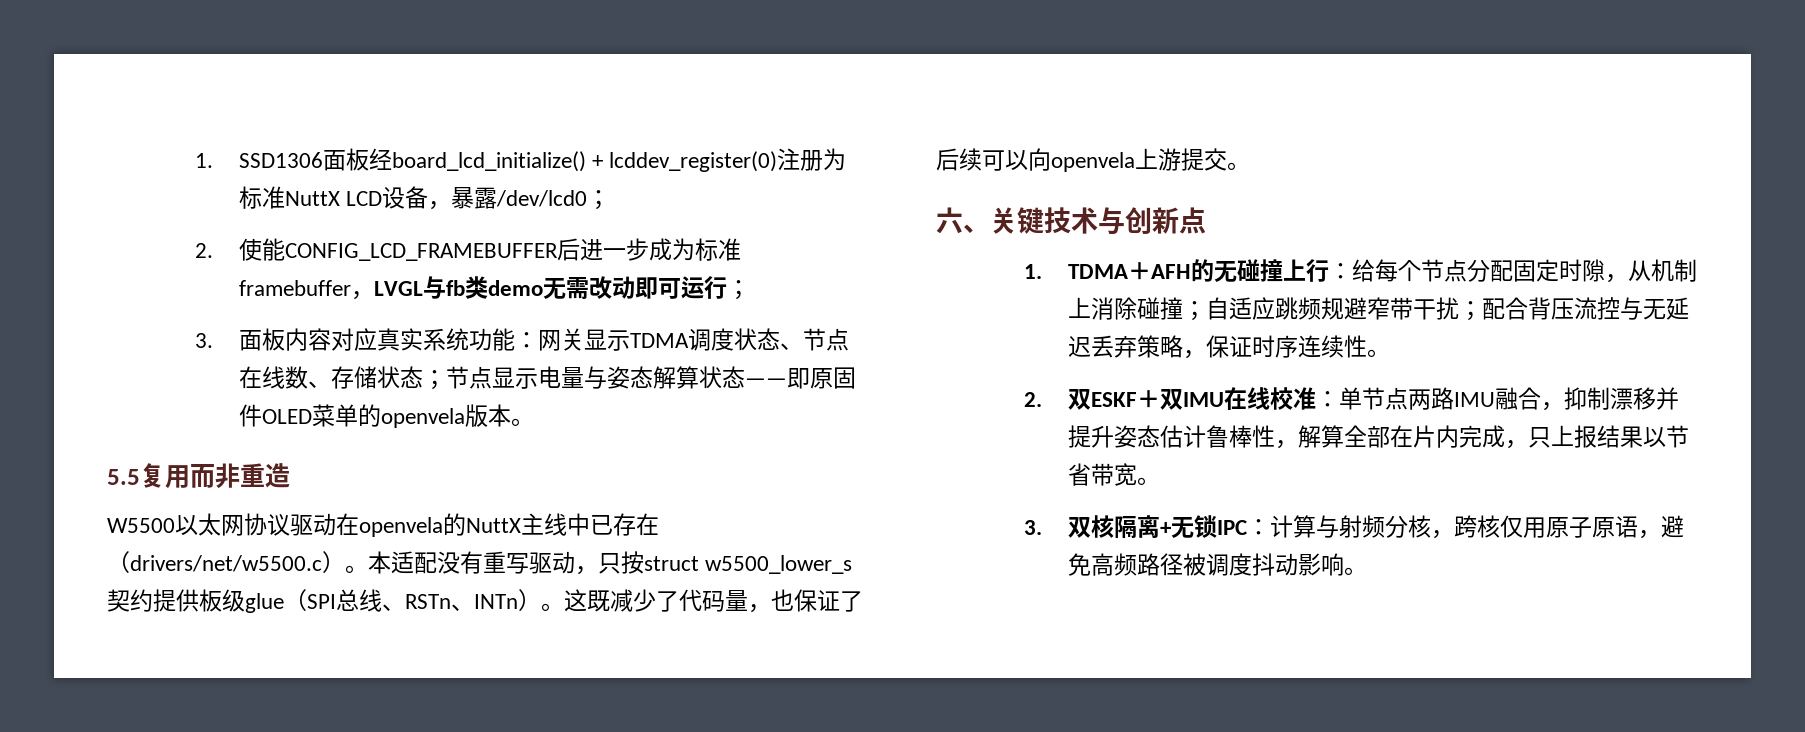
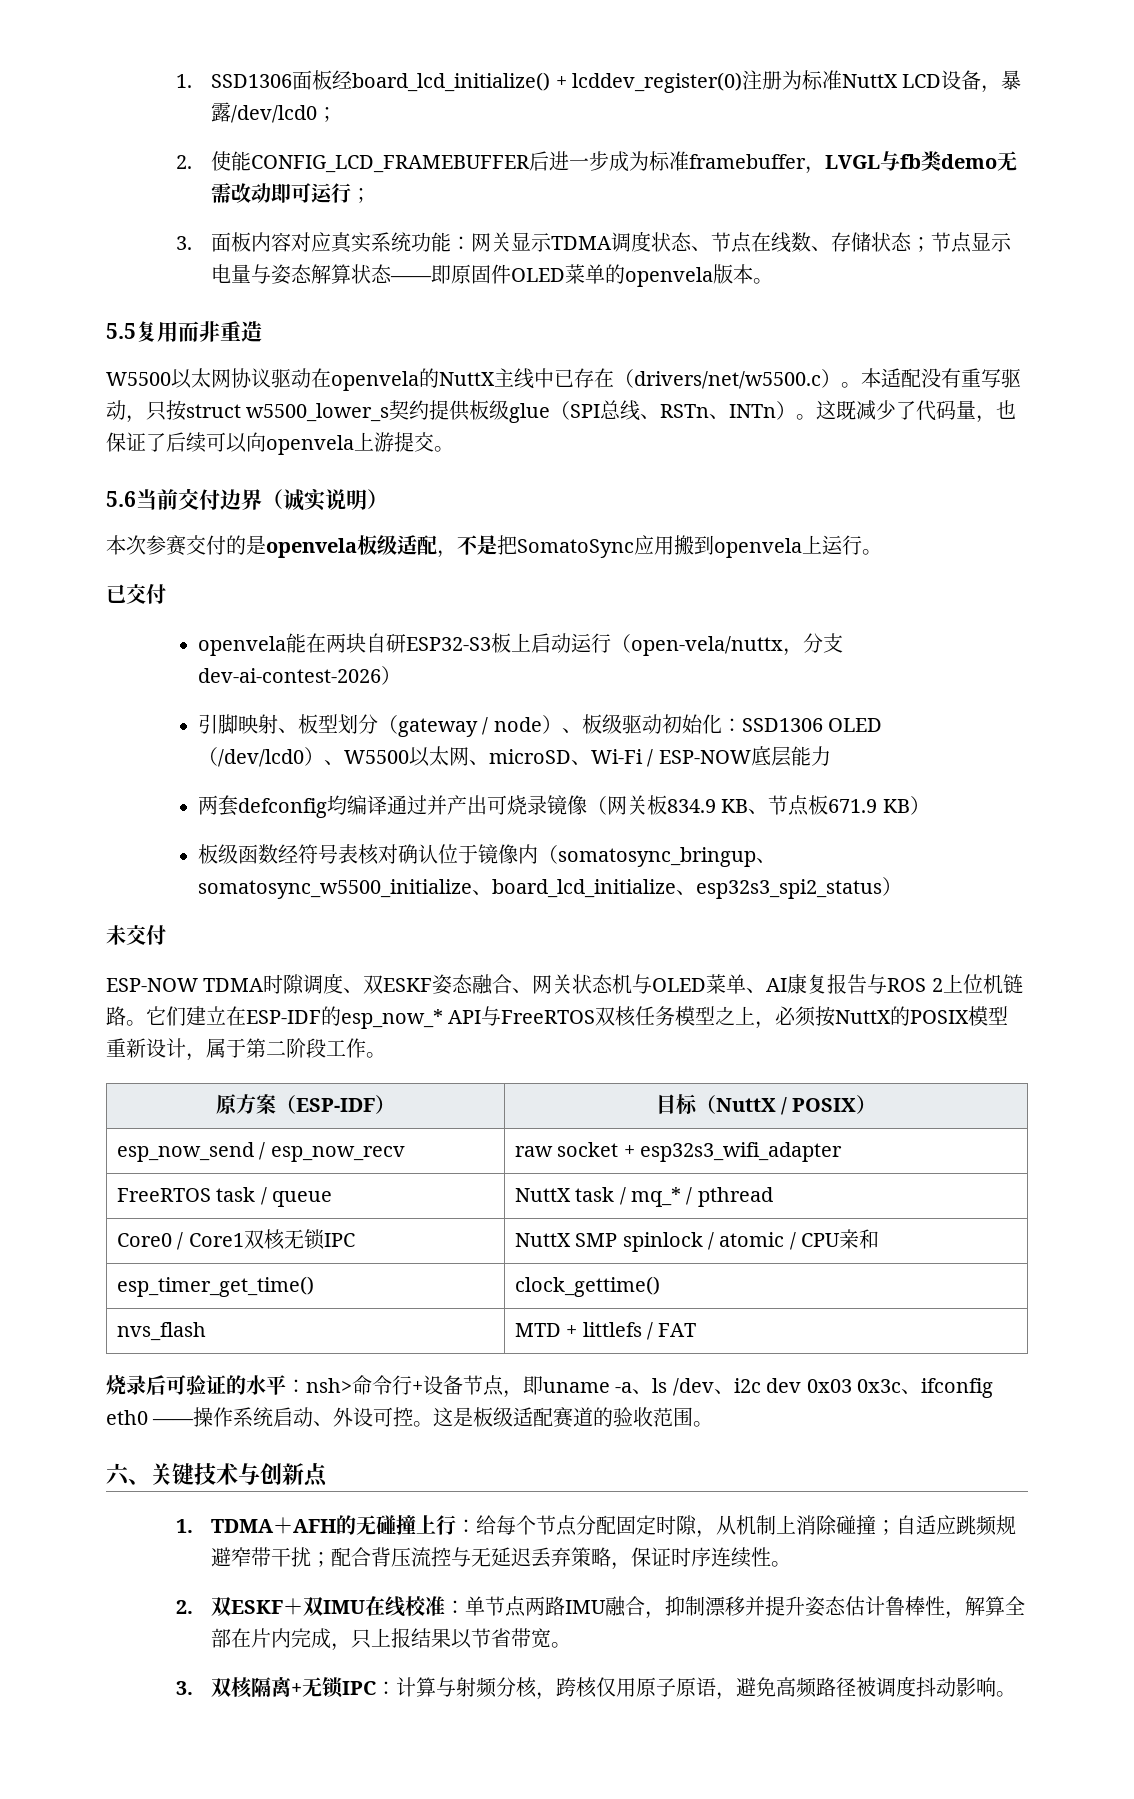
+ 5.6当前交付边界（诚实说明）
+ 本次参赛交付的是openvela板级适配，不是把SomatoSync应用搬到openvela上运行。
+ 已交付
+ openvela能在两块自研ESP32-S3板上启动运行（open-vela/nuttx，分支dev-ai-contest-2026）
+ 引脚映射、板型划分（gateway / node）、板级驱动初始化：SSD1306 OLED（/dev/lcd0）、W5500以太网、microSD、Wi-Fi / ESP-NOW底层能力
+ 两套defconfig均编译通过并产出可烧录镜像（网关板834.9 KB、节点板671.9 KB）
+ 板级函数经符号表核对确认位于镜像内（somatosync_bringup、somatosync_w5500_initialize、board_lcd_initialize、esp32s3_spi2_status）
+ 未交付
+ ESP-NOW TDMA时隙调度、双ESKF姿态融合、网关状态机与OLED菜单、AI康复报告与ROS 2上位机链路。它们建立在ESP-IDF的esp_now_* API与FreeRTOS双核任务模型之上，必须按NuttX的POSIX模型重新设计，属于第二阶段工作。
+ 原方案（ESP-IDF） | 目标（NuttX / POSIX）
+ esp_now_send / esp_now_recv | raw socket + esp32s3_wifi_adapter
+ FreeRTOS task / queue | NuttX task / mq_* / pthread
+ Core0 / Core1双核无锁IPC | NuttX SMP spinlock / atomic / CPU亲和
+ esp_timer_get_time() | clock_gettime()
+ nvs_flash | MTD + littlefs / FAT
+ 烧录后可验证的水平：nsh>命令行+设备节点，即uname -a、ls /dev、i2c dev 0x03 0x3c、ifconfig eth0 ——操作系统启动、外设可控。这是板级适配赛道的验收范围。

